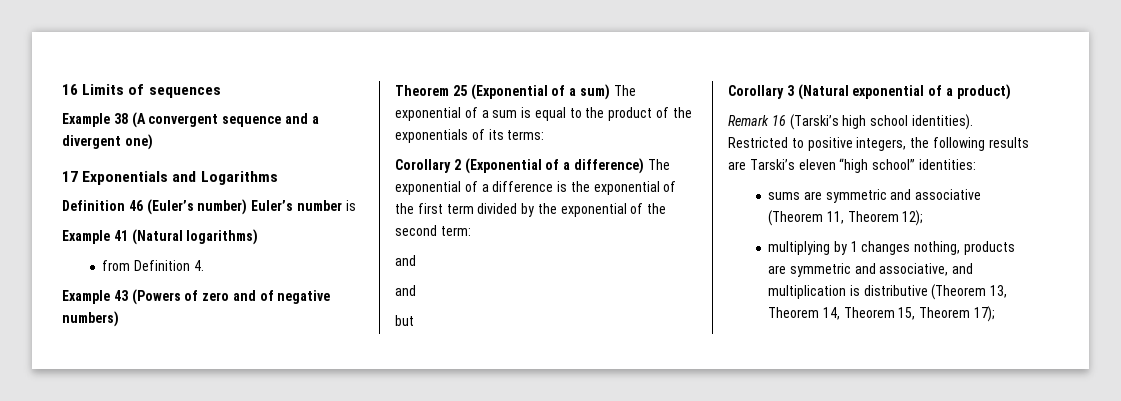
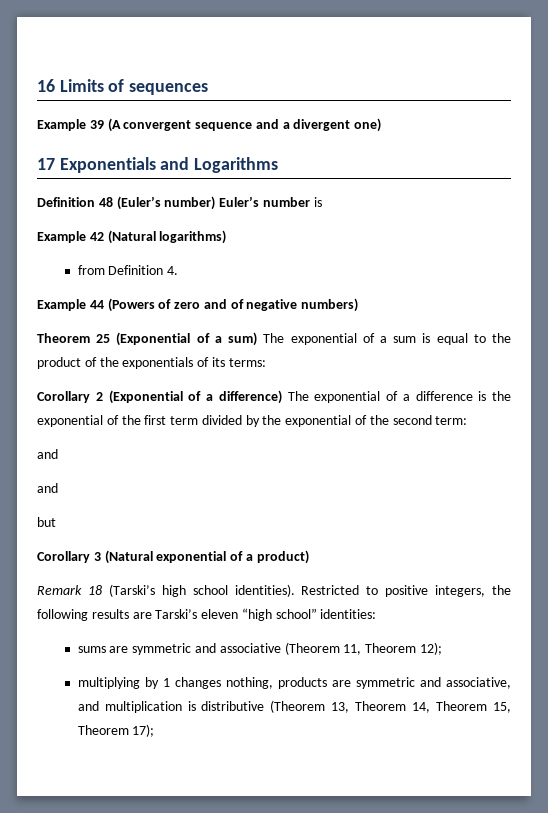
- Example 38 (A convergent sequence and a divergent one)
+ Example 39 (A convergent sequence and a divergent one)
- Definition 46 (Euler’s number) Euler’s number is
+ Definition 48 (Euler’s number) Euler’s number is
- Example 41 (Natural logarithms)
+ Example 42 (Natural logarithms)
- Example 43 (Powers of zero and of negative numbers)
+ Example 44 (Powers of zero and of negative numbers)
- Remark 16 (Tarski’s high school identities).
+ Remark 18 (Tarski’s high school identities).

